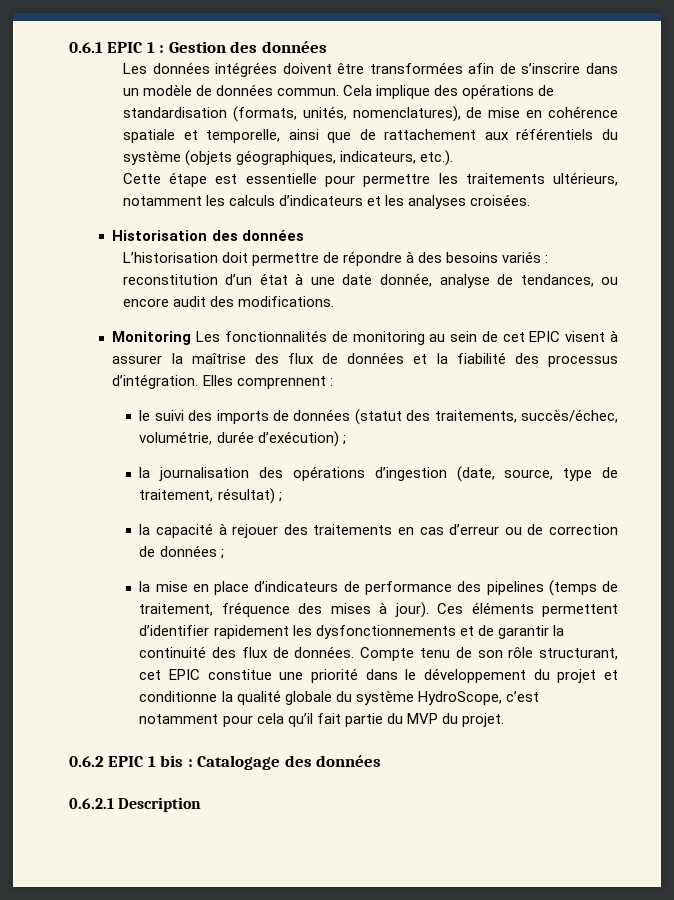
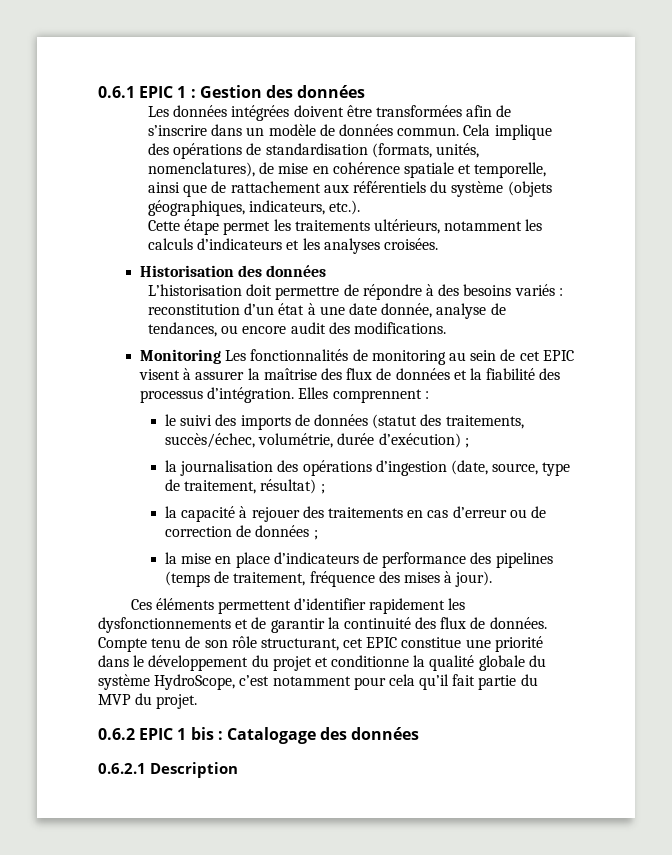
- Cette étape est essentielle pour permettre les traitements ultérieurs, notamment les calculs d’indicateurs et les analyses croisées.
+ Cette étape permet les traitements ultérieurs, notamment les calculs d’indicateurs et les analyses croisées.
- la mise en place d’indicateurs de performance des pipelines (temps de traitement, fréquence des mises à jour). Ces éléments permettent d’identifier rapidement les dysfonctionnements et de garantir la continuité des flux de données.
+ la mise en place d’indicateurs de performance des pipelines (temps de traitement, fréquence des mises à jour).
+ Ces éléments permettent d’identifier rapidement les dysfonctionnements et de garantir la continuité des flux de données.

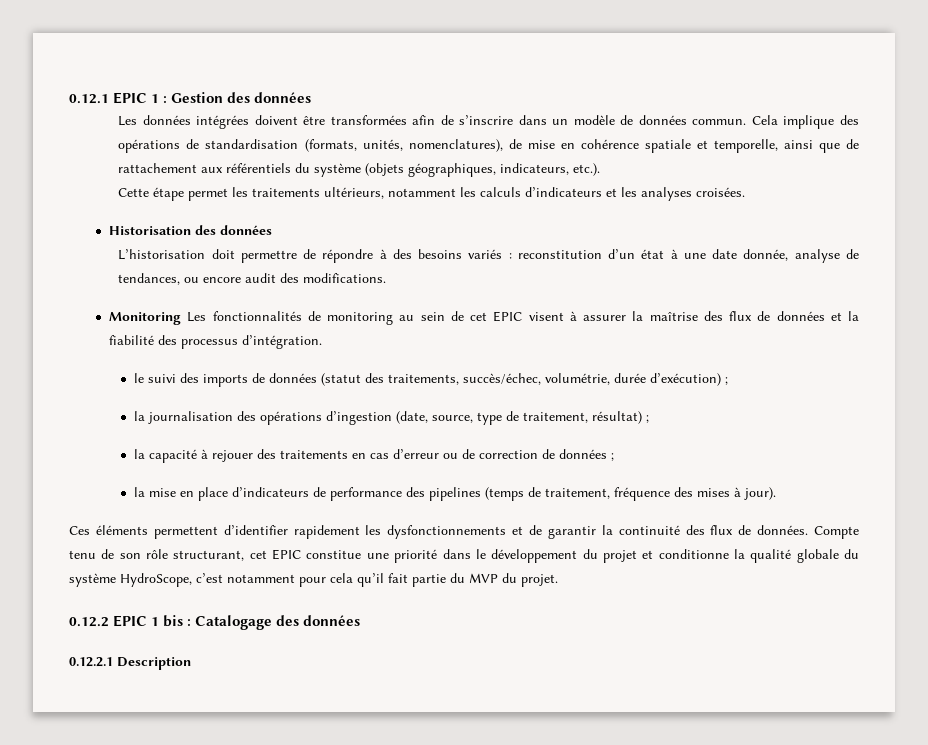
- 0.6.1 EPIC 1 : Gestion des données
+ 0.12.1 EPIC 1 : Gestion des données
- Elles comprennent :
- 0.6.2 EPIC 1 bis : Catalogage des données
+ 0.12.2 EPIC 1 bis : Catalogage des données
- 0.6.2.1 Description
+ 0.12.2.1 Description

